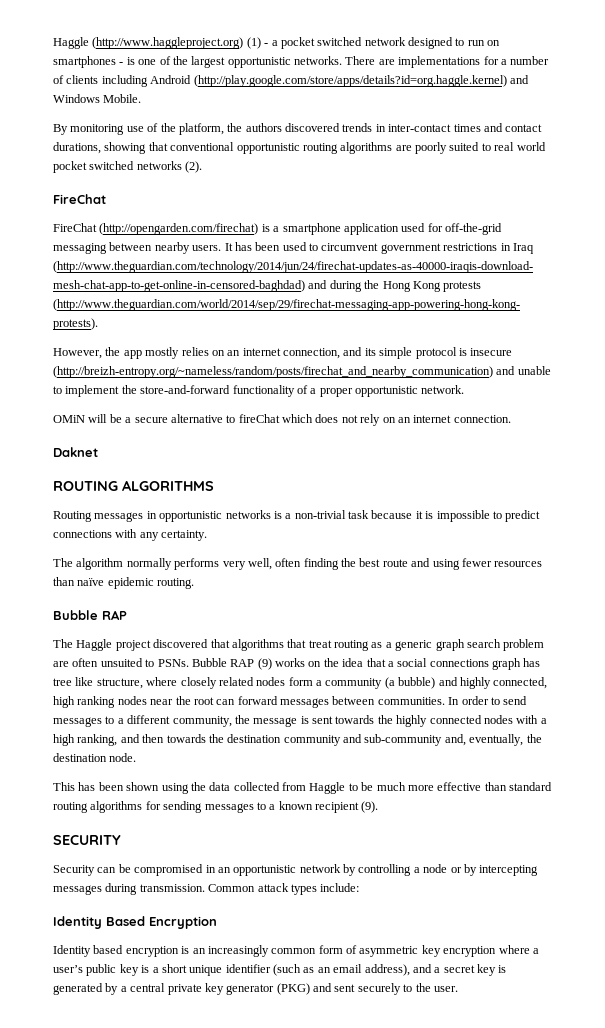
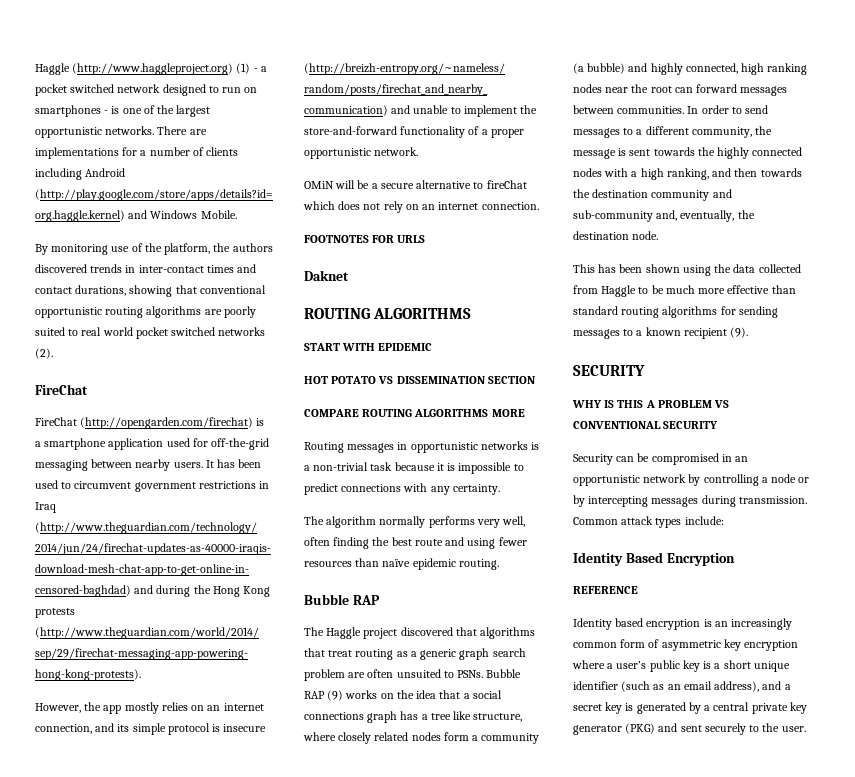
+ FOOTNOTES FOR URLS
+ START WITH EPIDEMIC
+ HOT POTATO VS DISSEMINATION SECTION
+ COMPARE ROUTING ALGORITHMS MORE
- Bubble RAP (9) works on the idea that a social connections graph has tree like structure, where closely related nodes form a community (a bubble) and highly connected, high ranking nodes near the root can forward messages between communities.
+ Bubble RAP (9) works on the idea that a social connections graph has a tree like structure, where closely related nodes form a community (a bubble) and highly connected, high ranking nodes near the root can forward messages between communities.
+ WHY IS THIS A PROBLEM VS CONVENTIONAL SECURITY
+ REFERENCE

